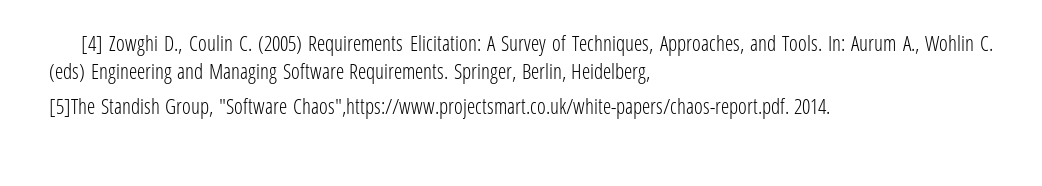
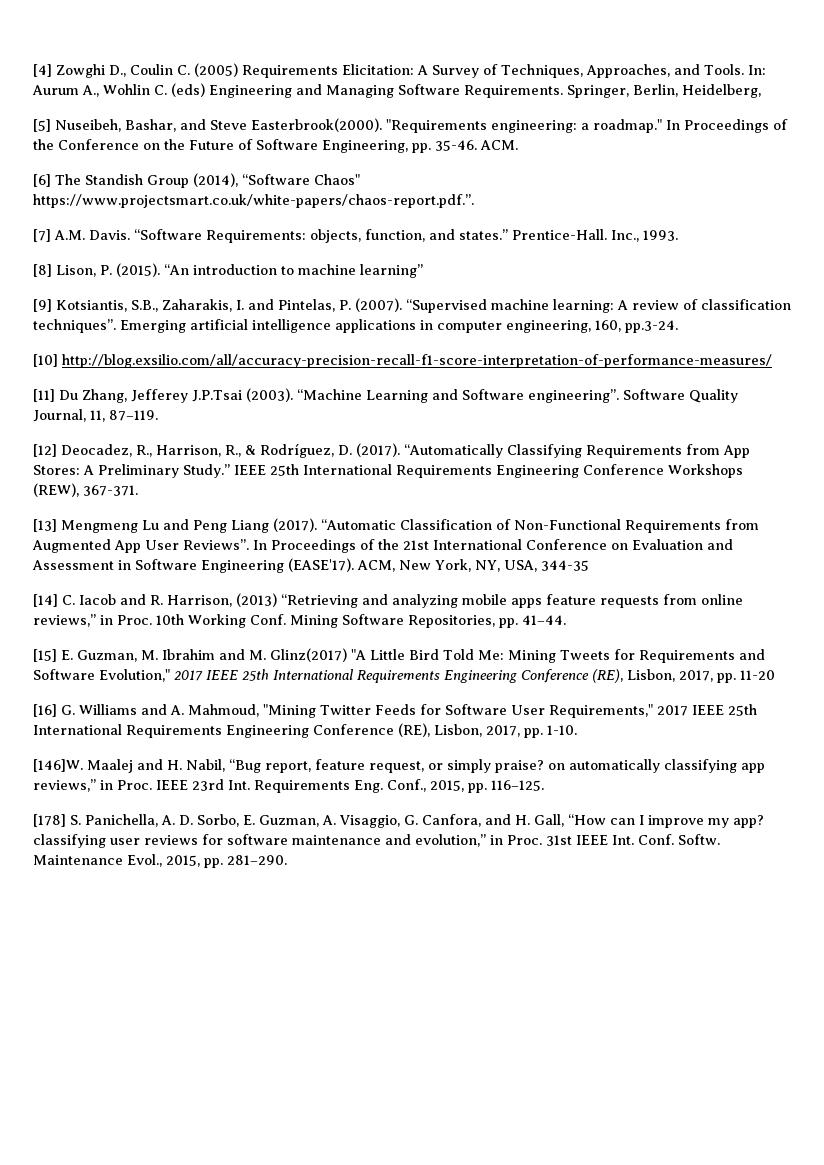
- [5]The Standish Group, "Software Chaos",https://www.projectsmart.co.uk/white-papers/chaos-report.pdf. 2014.
+ [5] Nuseibeh, Bashar, and Steve Easterbrook(2000). "Requirements engineering: a roadmap." In Proceedings of the Conference on the Future of Software Engineering, pp. 35-46. ACM.
+ [6] The Standish Group (2014), “Software Chaos" https://www.projectsmart.co.uk/white-papers/chaos-report.pdf.”.
+ [7] A.M. Davis. “Software Requirements: objects, function, and states.” Prentice-Hall. Inc., 1993.
+ [8] Lison, P. (2015). “An introduction to machine learning”
+ [9] Kotsiantis, S.B., Zaharakis, I. and Pintelas, P. (2007). “Supervised machine learning: A review of classification techniques”. Emerging artificial intelligence applications in computer engineering, 160, pp.3-24.
+ [10] http://blog.exsilio.com/all/accuracy-precision-recall-f1-score-interpretation-of-performance-measures/
+ [11] Du Zhang, Jefferey J.P.Tsai (2003). “Machine Learning and Software engineering”. Software Quality Journal, 11, 87–119.
+ [12] Deocadez, R., Harrison, R., & Rodríguez, D. (2017). “Automatically Classifying Requirements from App Stores: A Preliminary Study.” IEEE 25th International Requirements Engineering Conference Workshops (REW), 367-371.
+ [13] Mengmeng Lu and Peng Liang (2017). “Automatic Classification of Non-Functional Requirements from Augmented App User Reviews”. In Proceedings of the 21st International Conference on Evaluation and Assessment in Software Engineering (EASE'17). ACM, New York, NY, USA, 344-35
+ [14] C. Iacob and R. Harrison, (2013) “Retrieving and analyzing mobile apps feature requests from online reviews,” in Proc. 10th Working Conf. Mining Software Repositories, pp. 41–44.
+ [15] E. Guzman, M. Ibrahim and M. Glinz(2017) "A Little Bird Told Me: Mining Tweets for Requirements and Software Evolution," 2017 IEEE 25th International Requirements Engineering Conference (RE), Lisbon, 2017, pp. 11-20
+ [16] G. Williams and A. Mahmoud, "Mining Twitter Feeds for Software User Requirements," 2017 IEEE 25th International Requirements Engineering Conference (RE), Lisbon, 2017, pp. 1-10.
+ [146]W. Maalej and H. Nabil, “Bug report, feature request, or simply praise? on automatically classifying app reviews,” in Proc. IEEE 23rd Int. Requirements Eng. Conf., 2015, pp. 116–125.
+ [178] S. Panichella, A. D. Sorbo, E. Guzman, A. Visaggio, G. Canfora, and H. Gall, “How can I improve my app? classifying user reviews for software maintenance and evolution,” in Proc. 31st IEEE Int. Conf. Softw. Maintenance Evol., 2015, pp. 281–290.

